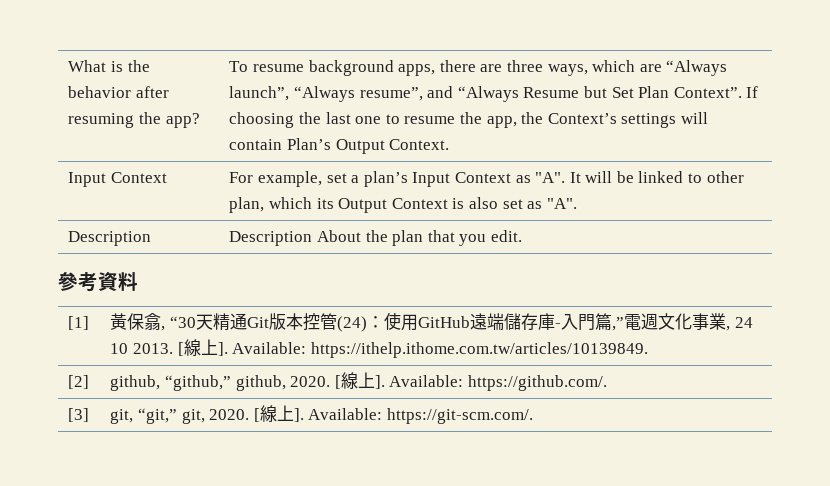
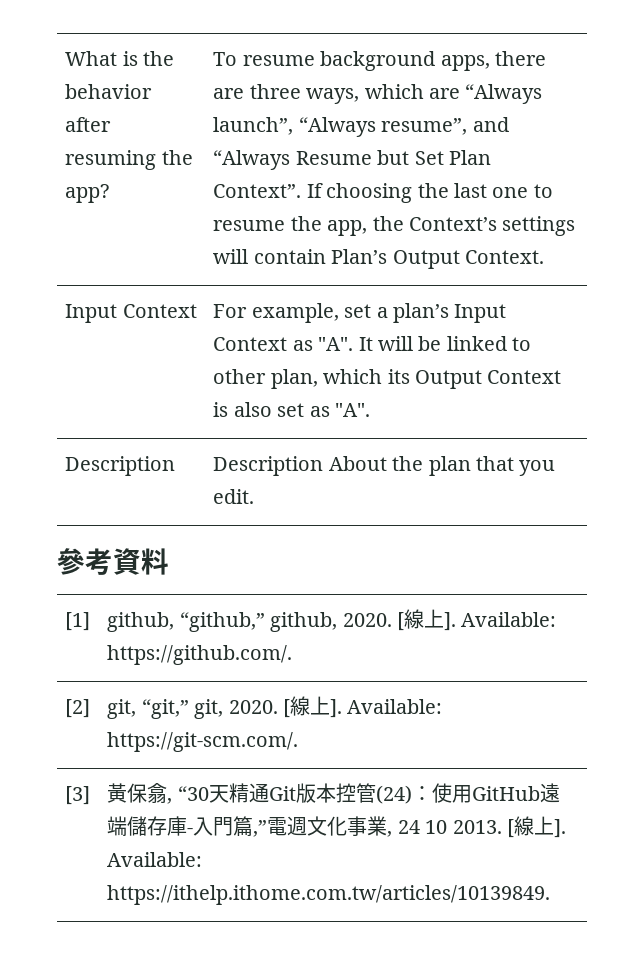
- [1] | 黃保翕, “30天精通Git版本控管(24)：使用GitHub遠端儲存庫-入門篇,”電週文化事業, 24 10 2013. [線上]. Available: https://ithelp.ithome.com.tw/articles/10139849.
+ [1] | github, “github,” github, 2020. [線上]. Available: https://github.com/.
+ [2] | git, “git,” git, 2020. [線上]. Available: https://git-scm.com/.
+ [3] | 黃保翕, “30天精通Git版本控管(24)：使用GitHub遠端儲存庫-入門篇,”電週文化事業, 24 10 2013. [線上]. Available: https://ithelp.ithome.com.tw/articles/10139849.
- [2] | github, “github,” github, 2020. [線上]. Available: https://github.com/.
- [3] | git, “git,” git, 2020. [線上]. Available: https://git-scm.com/.

